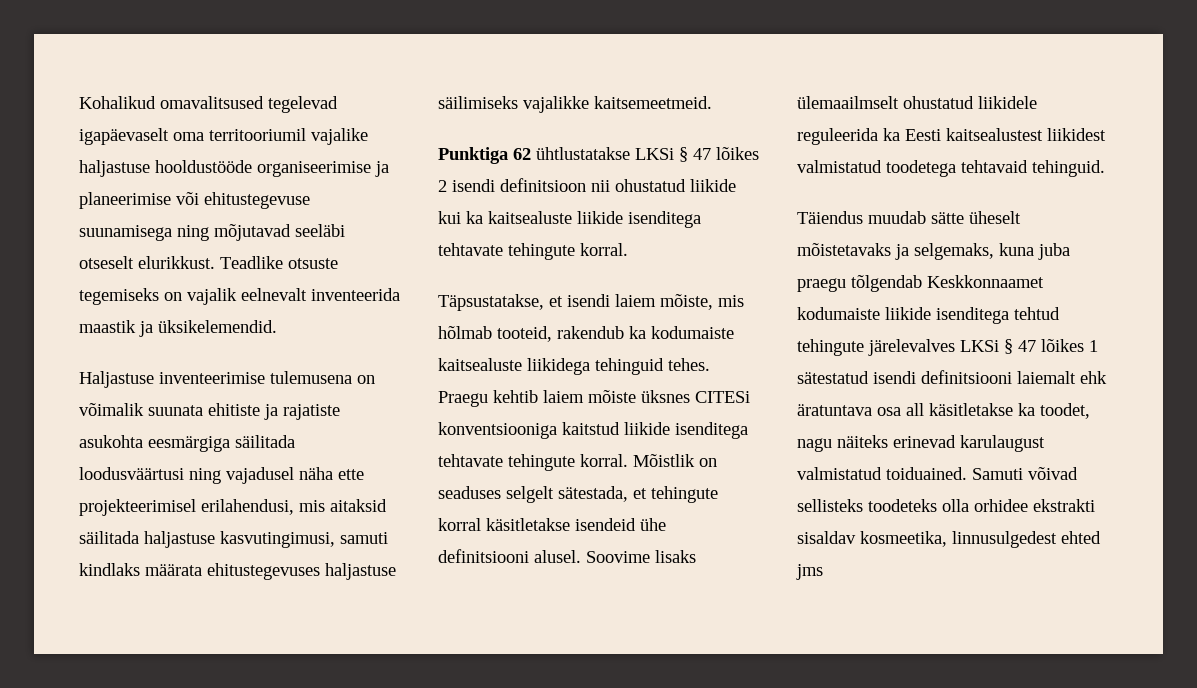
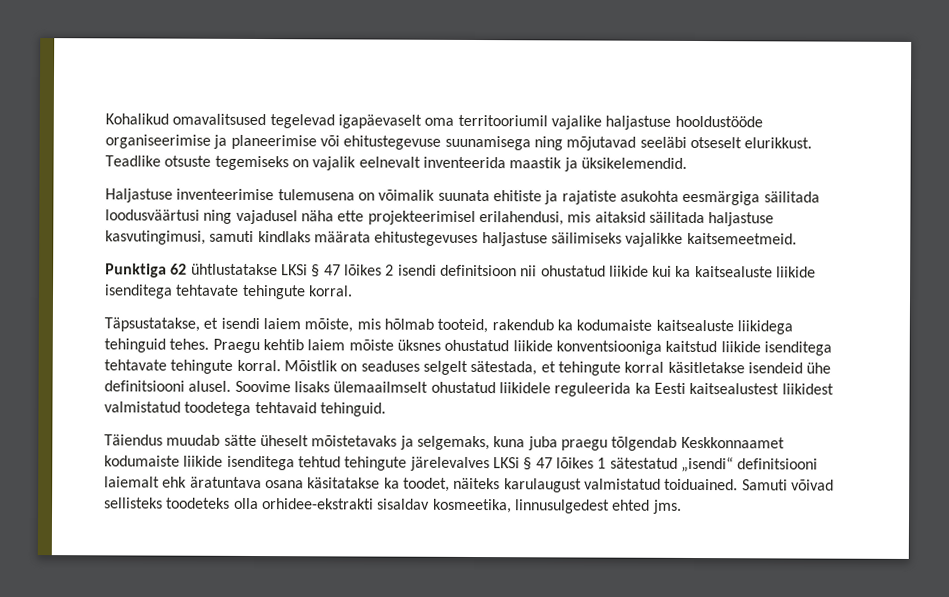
- Praegu kehtib laiem mõiste üksnes CITESi konventsiooniga kaitstud liikide isenditega tehtavate tehingute korral.
+ Praegu kehtib laiem mõiste üksnes ohustatud liikide konventsiooniga kaitstud liikide isenditega tehtavate tehingute korral.
- Täiendus muudab sätte üheselt mõistetavaks ja selgemaks, kuna juba praegu tõlgendab Keskkonnaamet kodumaiste liikide isenditega tehtud tehingute järelevalves LKSi § 47 lõikes 1 sätestatud isendi definitsiooni laiemalt ehk äratuntava osa all käsitletakse ka toodet, nagu näiteks erinevad karulaugust valmistatud toiduained.
+ Täiendus muudab sätte üheselt mõistetavaks ja selgemaks, kuna juba praegu tõlgendab Keskkonnaamet kodumaiste liikide isenditega tehtud tehingute järelevalves LKSi § 47 lõikes 1 sätestatud „isendi“ definitsiooni laiemalt ehk äratuntava osana käsitatakse ka toodet, näiteks karulaugust valmistatud toiduained.
- Samuti võivad sellisteks toodeteks olla orhidee ekstrakti sisaldav kosmeetika, linnusulgedest ehted jms
+ Samuti võivad sellisteks toodeteks olla orhidee-ekstrakti sisaldav kosmeetika, linnusulgedest ehted jms.

